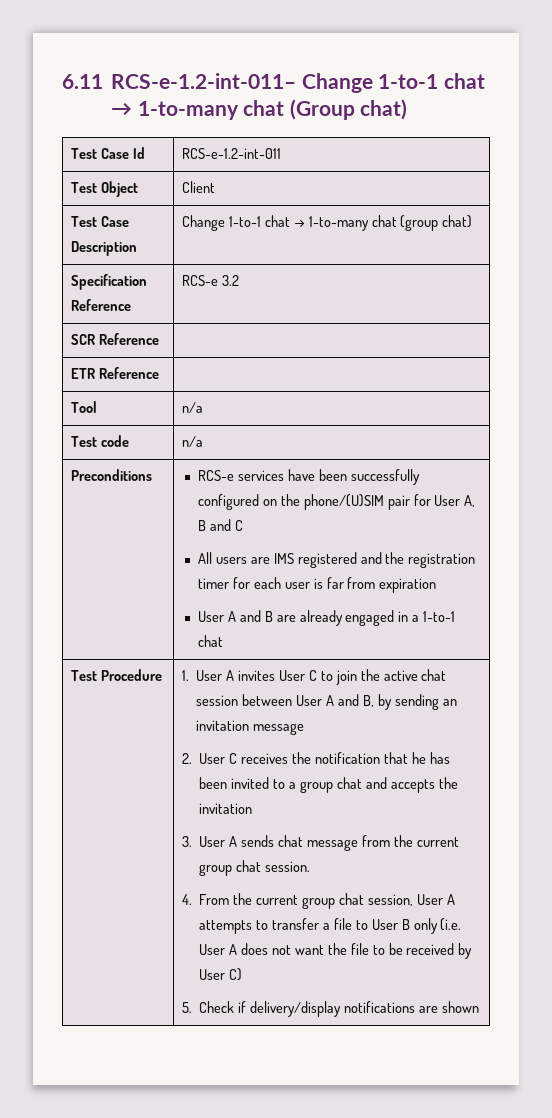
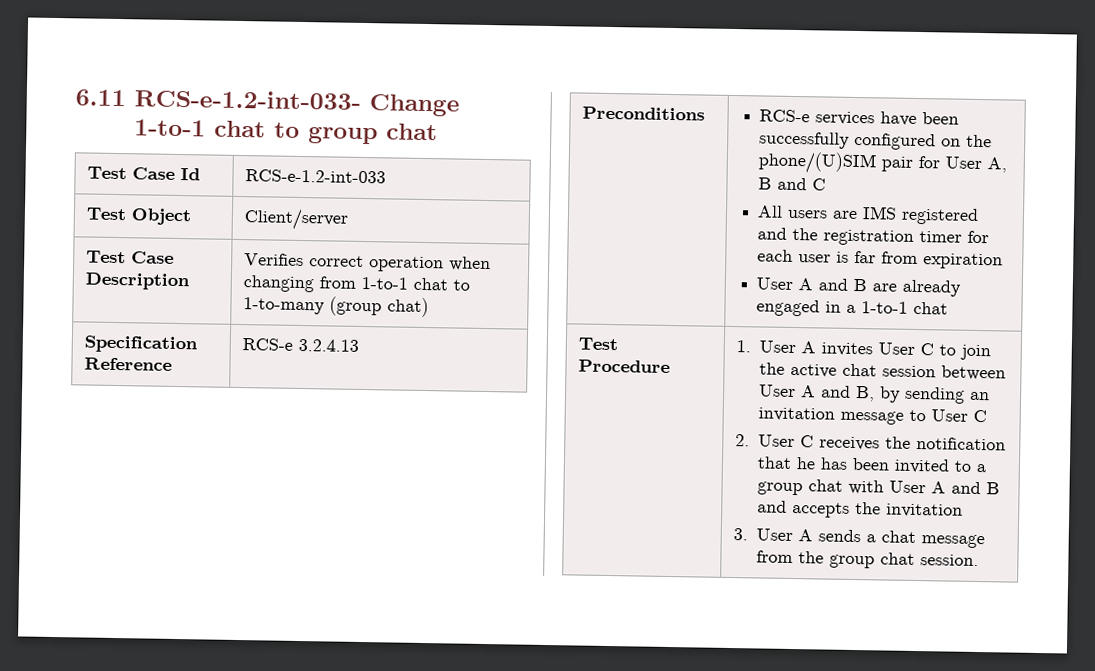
- 6.11 RCS-e-1.2-int-011– Change 1-to-1 chat → 1-to-many chat (Group chat)
+ 6.11 RCS-e-1.2-int-033- Change 1-to-1 chat to group chat
- Test Case Id | RCS-e-1.2-int-011
+ Test Case Id | RCS-e-1.2-int-033
- Test Object | Client
+ Test Object | Client/server
- Test Case Description | Change 1-to-1 chat → 1-to-many chat (group chat)
+ Test Case Description | Verifies correct operation when changing from 1-to-1 chat to 1-to-many (group chat)
- Specification Reference | RCS-e 3.2
- SCR Reference |
- ETR Reference |
- Tool | n/a
- Test code | n/a
+ Specification Reference | RCS-e 3.2.4.13
- 1. User A invites User C to join the active chat session between User A and B, by sending an invitation message
+ 1. User A invites User C to join the active chat session between User A and B, by sending an invitation message to User C
- 2. User C receives the notification that he has been invited to a group chat and accepts the invitation
+ 2. User C receives the notification that he has been invited to a group chat with User A and B and accepts the invitation
- 3. User A sends chat message from the current group chat session.
+ 3. User A sends a chat message from the group chat session.
- 4. From the current group chat session, User A attempts to transfer a file to User B only (i.e. User A does not want the file to be received by User C)
- 5. Check if delivery/display notifications are shown

